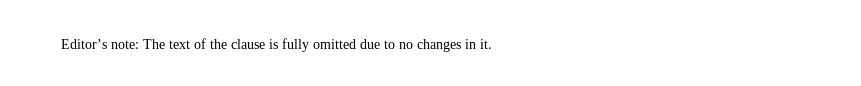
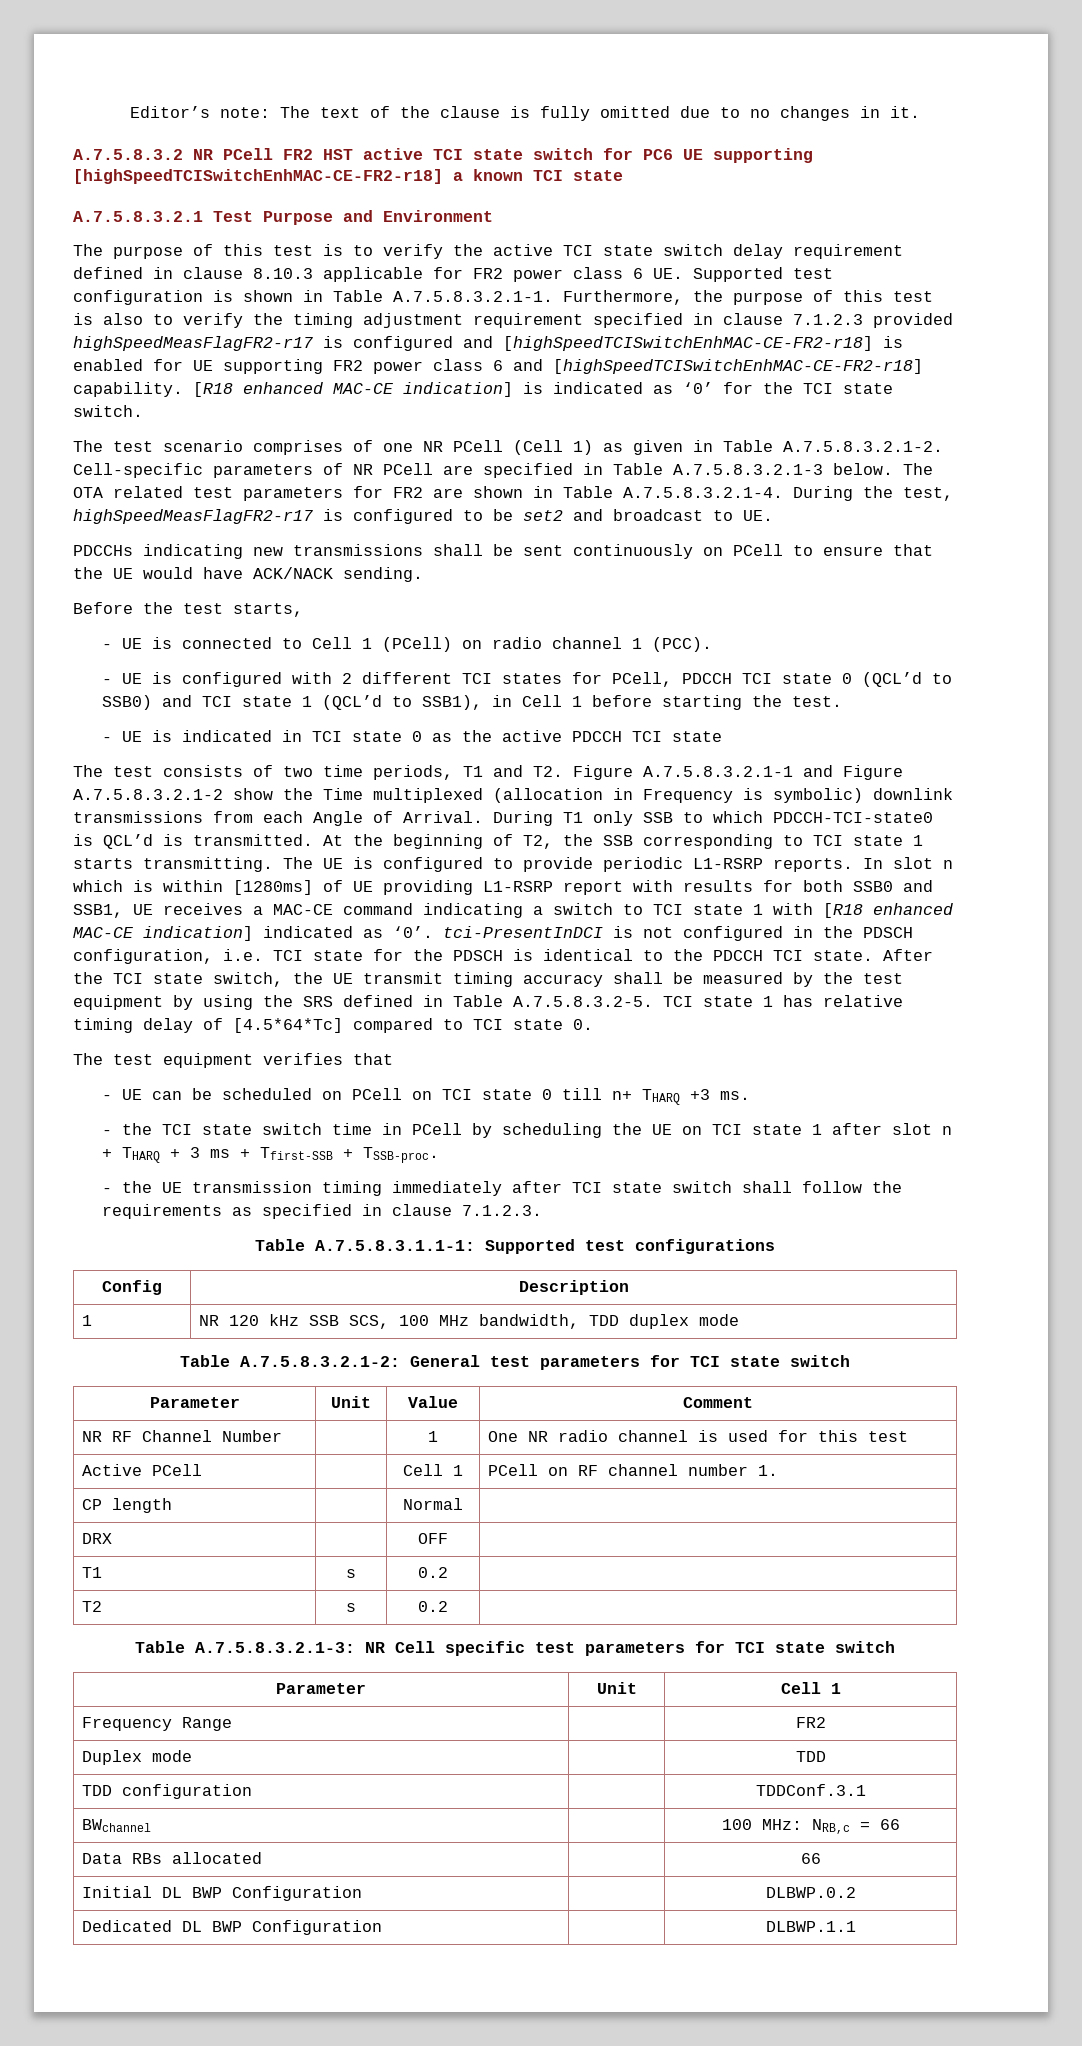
+ A.7.5.8.3.2 NR PCell FR2 HST active TCI state switch for PC6 UE supporting [highSpeedTCISwitchEnhMAC-CE-FR2-r18] a known TCI state
+ A.7.5.8.3.2.1 Test Purpose and Environment
+ The purpose of this test is to verify the active TCI state switch delay requirement defined in clause 8.10.3 applicable for FR2 power class 6 UE. Supported test configuration is shown in Table A.7.5.8.3.2.1-1. Furthermore, the purpose of this test is also to verify the timing adjustment requirement specified in clause 7.1.2.3 provided highSpeedMeasFlagFR2-r17 is configured and [highSpeedTCISwitchEnhMAC-CE-FR2-r18] is enabled for UE supporting FR2 power class 6 and [highSpeedTCISwitchEnhMAC-CE-FR2-r18] capability. [R18 enhanced MAC-CE indication] is indicated as ‘0’ for the TCI state switch.
+ The test scenario comprises of one NR PCell (Cell 1) as given in Table A.7.5.8.3.2.1-2. Cell-specific parameters of NR PCell are specified in Table A.7.5.8.3.2.1-3 below. The OTA related test parameters for FR2 are shown in Table A.7.5.8.3.2.1-4. During the test, highSpeedMeasFlagFR2-r17 is configured to be set2 and broadcast to UE.
+ PDCCHs indicating new transmissions shall be sent continuously on PCell to ensure that the UE would have ACK/NACK sending.
+ Before the test starts,
+ - UE is connected to Cell 1 (PCell) on radio channel 1 (PCC).
+ - UE is configured with 2 different TCI states for PCell, PDCCH TCI state 0 (QCL’d to SSB0) and TCI state 1 (QCL’d to SSB1), in Cell 1 before starting the test.
+ - UE is indicated in TCI state 0 as the active PDCCH TCI state
+ The test consists of two time periods, T1 and T2. Figure A.7.5.8.3.2.1-1 and Figure A.7.5.8.3.2.1-2 show the Time multiplexed (allocation in Frequency is symbolic) downlink transmissions from each Angle of Arrival. During T1 only SSB to which PDCCH-TCI-state0 is QCL’d is transmitted. At the beginning of T2, the SSB corresponding to TCI state 1 starts transmitting. The UE is configured to provide periodic L1-RSRP reports. In slot n which is within [1280ms] of UE providing L1-RSRP report with results for both SSB0 and SSB1, UE receives a MAC-CE command indicating a switch to TCI state 1 with [R18 enhanced MAC-CE indication] indicated as ‘0’. tci-PresentInDCI is not configured in the PDSCH configuration, i.e. TCI state for the PDSCH is identical to the PDCCH TCI state. After the TCI state switch, the UE transmit timing accuracy shall be measured by the test equipment by using the SRS defined in Table A.7.5.8.3.2-5. TCI state 1 has relative timing delay of [4.5*64*Tc] compared to TCI state 0.
+ The test equipment verifies that
+ - UE can be scheduled on PCell on TCI state 0 till n+ THARQ +3 ms.
+ - the TCI state switch time in PCell by scheduling the UE on TCI state 1 after slot n + THARQ + 3 ms + Tfirst-SSB + TSSB-proc.
+ - the UE transmission timing immediately after TCI state switch shall follow the requirements as specified in clause 7.1.2.3.
+ Table A.7.5.8.3.1.1-1: Supported test configurations
+ Config | Description
+ 1 | NR 120 kHz SSB SCS, 100 MHz bandwidth, TDD duplex mode
+ Table A.7.5.8.3.2.1-2: General test parameters for TCI state switch
+ Parameter | Unit | Value | Comment
+ NR RF Channel Number | | 1 | One NR radio channel is used for this test
+ Active PCell | | Cell 1 | PCell on RF channel number 1.
+ CP length | | Normal |
+ DRX | | OFF |
+ T1 | s | 0.2 |
+ T2 | s | 0.2 |
+ Table A.7.5.8.3.2.1-3: NR Cell specific test parameters for TCI state switch
+ Parameter | Unit | Cell 1
+ Frequency Range | | FR2
+ Duplex mode | | TDD
+ TDD configuration | | TDDConf.3.1
+ BWchannel | | 100 MHz: NRB,c = 66
+ Data RBs allocated | | 66
+ Initial DL BWP Configuration | | DLBWP.0.2
+ Dedicated DL BWP Configuration | | DLBWP.1.1

